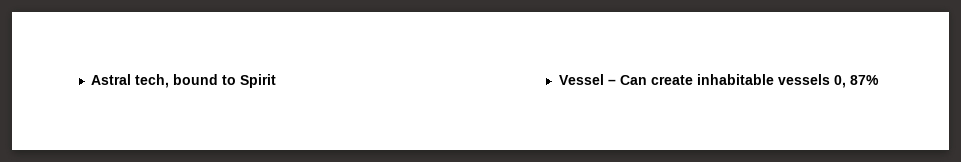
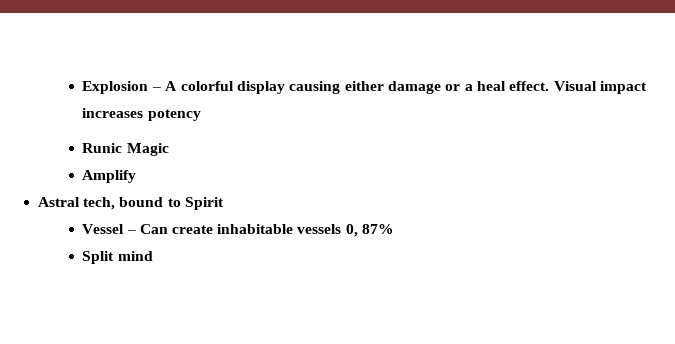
+ Explosion – A colorful display causing either damage or a heal effect. Visual impact increases potency
+ Runic Magic
+ Amplify
+ Split mind

